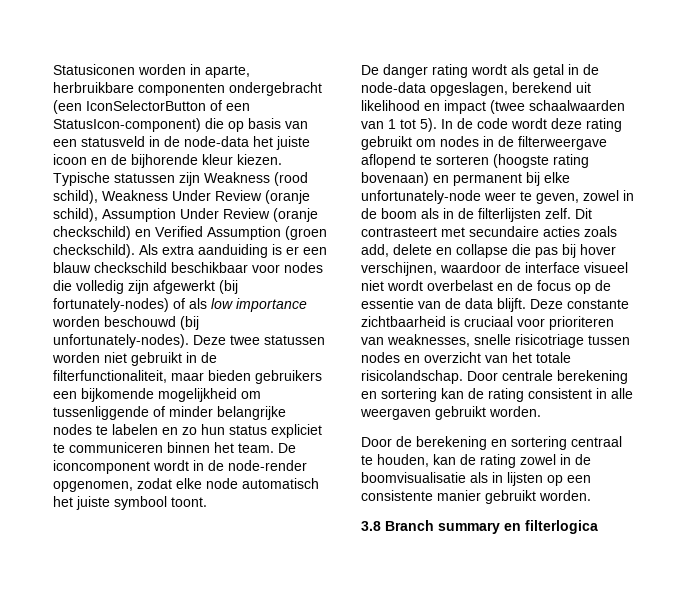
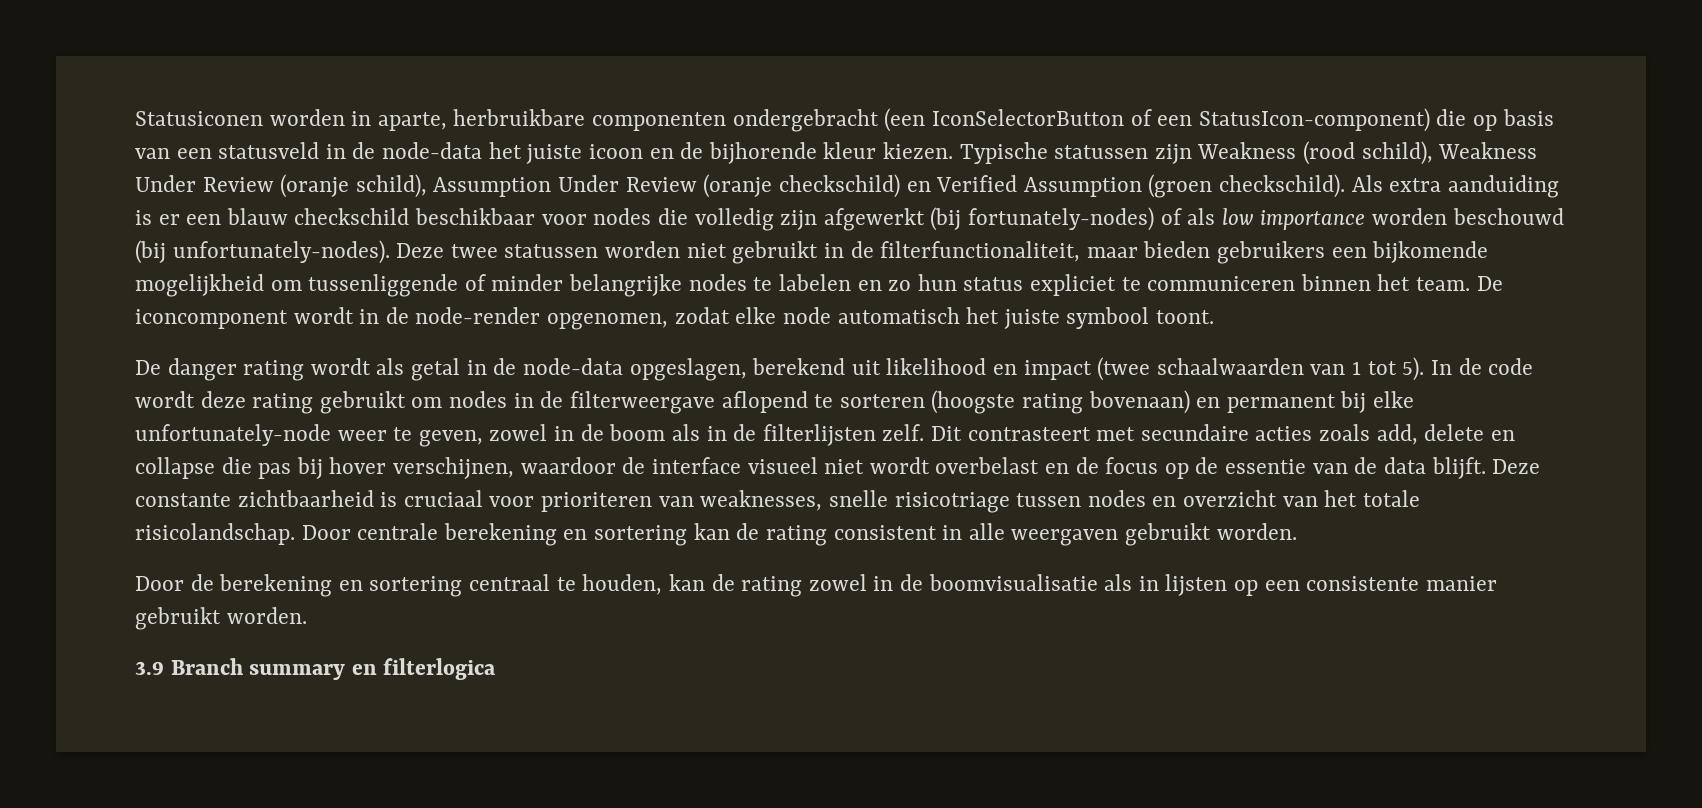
- 3.8 Branch summary en filterlogica
+ 3.9 Branch summary en filterlogica

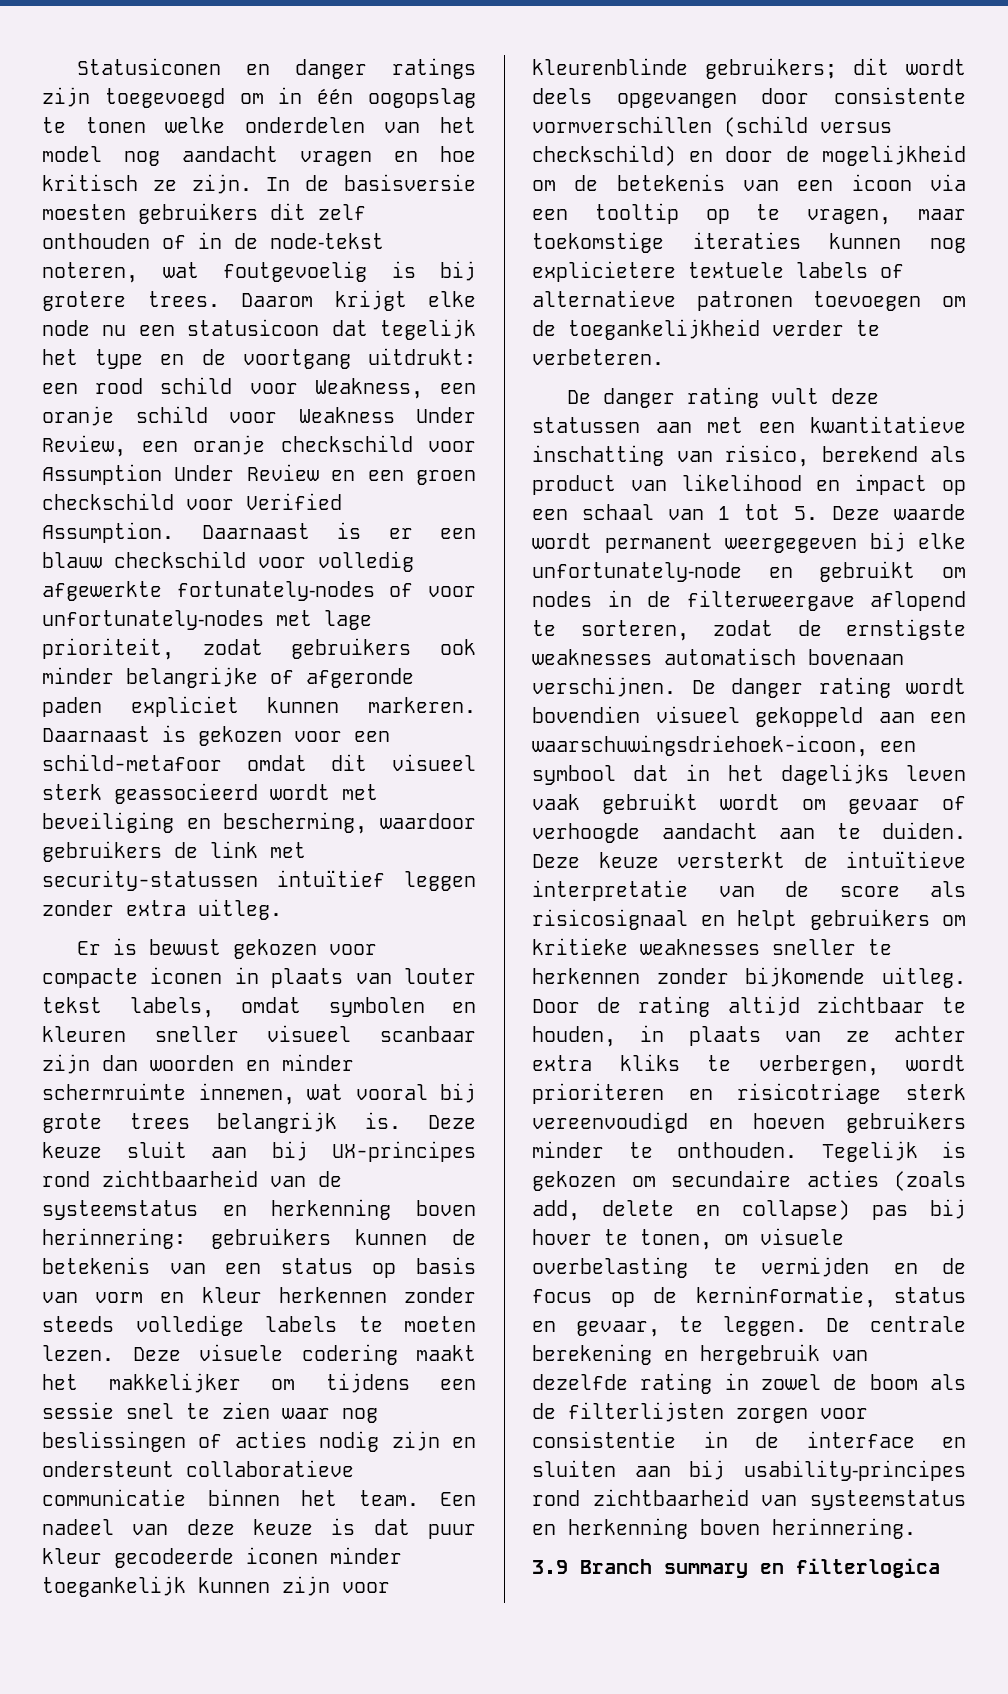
- Statusiconen worden in aparte, herbruikbare componenten ondergebracht (een IconSelectorButton of een StatusIcon-component) die op basis van een statusveld in de node-data het juiste icoon en de bijhorende kleur kiezen. Typische statussen zijn Weakness (rood schild), Weakness Under Review (oranje schild), Assumption Under Review (oranje checkschild) en Verified Assumption (groen checkschild). Als extra aanduiding is er een blauw checkschild beschikbaar voor nodes die volledig zijn afgewerkt (bij fortunately-nodes) of als low importance worden beschouwd (bij unfortunately-nodes). Deze twee statussen worden niet gebruikt in de filterfunctionaliteit, maar bieden gebruikers een bijkomende mogelijkheid om tussenliggende of minder belangrijke nodes te labelen en zo hun status expliciet te communiceren binnen het team. De iconcomponent wordt in de node-render opgenomen, zodat elke node automatisch het juiste symbool toont.
- De danger rating wordt als getal in de node-data opgeslagen, berekend uit likelihood en impact (twee schaalwaarden van 1 tot 5). In de code wordt deze rating gebruikt om nodes in de filterweergave aflopend te sorteren (hoogste rating bovenaan) en permanent bij elke unfortunately-node weer te geven, zowel in de boom als in de filterlijsten zelf. Dit contrasteert met secundaire acties zoals add, delete en collapse die pas bij hover verschijnen, waardoor de interface visueel niet wordt overbelast en de focus op de essentie van de data blijft. Deze constante zichtbaarheid is cruciaal voor prioriteren van weaknesses, snelle risicotriage tussen nodes en overzicht van het totale risicolandschap. Door centrale berekening en sortering kan de rating consistent in alle weergaven gebruikt worden.
- Door de berekening en sortering centraal te houden, kan de rating zowel in de boomvisualisatie als in lijsten op een consistente manier gebruikt worden.
+ Statusiconen en danger ratings zijn toegevoegd om in één oogopslag te tonen welke onderdelen van het model nog aandacht vragen en hoe kritisch ze zijn. In de basisversie moesten gebruikers dit zelf onthouden of in de node‑tekst noteren, wat foutgevoelig is bij grotere trees. Daarom krijgt elke node nu een statusicoon dat tegelijk het type en de voortgang uitdrukt: een rood schild voor Weakness, een oranje schild voor Weakness Under Review, een oranje checkschild voor Assumption Under Review en een groen checkschild voor Verified Assumption. Daarnaast is er een blauw checkschild voor volledig afgewerkte fortunately‑nodes of voor unfortunately‑nodes met lage prioriteit, zodat gebruikers ook minder belangrijke of afgeronde paden expliciet kunnen markeren. Daarnaast is gekozen voor een schild-metafoor omdat dit visueel sterk geassocieerd wordt met beveiliging en bescherming, waardoor gebruikers de link met security-statussen intuïtief leggen zonder extra uitleg.
+ Er is bewust gekozen voor compacte iconen in plaats van louter tekst labels, omdat symbolen en kleuren sneller visueel scanbaar zijn dan woorden en minder schermruimte innemen, wat vooral bij grote trees belangrijk is. Deze keuze sluit aan bij UX-principes rond zichtbaarheid van de systeemstatus en herkenning boven herinnering: gebruikers kunnen de betekenis van een status op basis van vorm en kleur herkennen zonder steeds volledige labels te moeten lezen. Deze visuele codering maakt het makkelijker om tijdens een sessie snel te zien waar nog beslissingen of acties nodig zijn en ondersteunt collaboratieve communicatie binnen het team. Een nadeel van deze keuze is dat puur kleur gecodeerde iconen minder toegankelijk kunnen zijn voor kleurenblinde gebruikers; dit wordt deels opgevangen door consistente vormverschillen (schild versus checkschild) en door de mogelijkheid om de betekenis van een icoon via een tooltip op te vragen, maar toekomstige iteraties kunnen nog explicietere textuele labels of alternatieve patronen toevoegen om de toegankelijkheid verder te verbeteren.
+ De danger rating vult deze statussen aan met een kwantitatieve inschatting van risico, berekend als product van likelihood en impact op een schaal van 1 tot 5. Deze waarde wordt permanent weergegeven bij elke unfortunately‑node en gebruikt om nodes in de filterweergave aflopend te sorteren, zodat de ernstigste weaknesses automatisch bovenaan verschijnen. De danger rating wordt bovendien visueel gekoppeld aan een waarschuwingsdriehoek-icoon, een symbool dat in het dagelijks leven vaak gebruikt wordt om gevaar of verhoogde aandacht aan te duiden. Deze keuze versterkt de intuïtieve interpretatie van de score als risicosignaal en helpt gebruikers om kritieke weaknesses sneller te herkennen zonder bijkomende uitleg. Door de rating altijd zichtbaar te houden, in plaats van ze achter extra kliks te verbergen, wordt prioriteren en risicotriage sterk vereenvoudigd en hoeven gebruikers minder te onthouden. Tegelijk is gekozen om secundaire acties (zoals add, delete en collapse) pas bij hover te tonen, om visuele overbelasting te vermijden en de focus op de kerninformatie, status en gevaar, te leggen. De centrale berekening en hergebruik van dezelfde rating in zowel de boom als de filterlijsten zorgen voor consistentie in de interface en sluiten aan bij usability‑principes rond zichtbaarheid van systeemstatus en herkenning boven herinnering.

